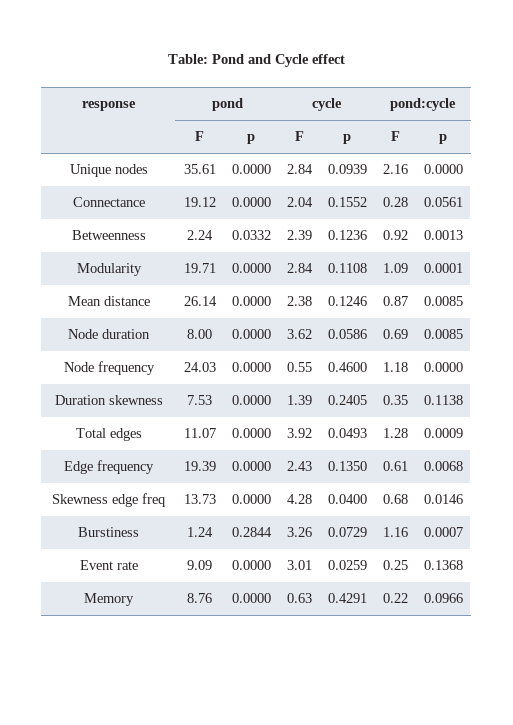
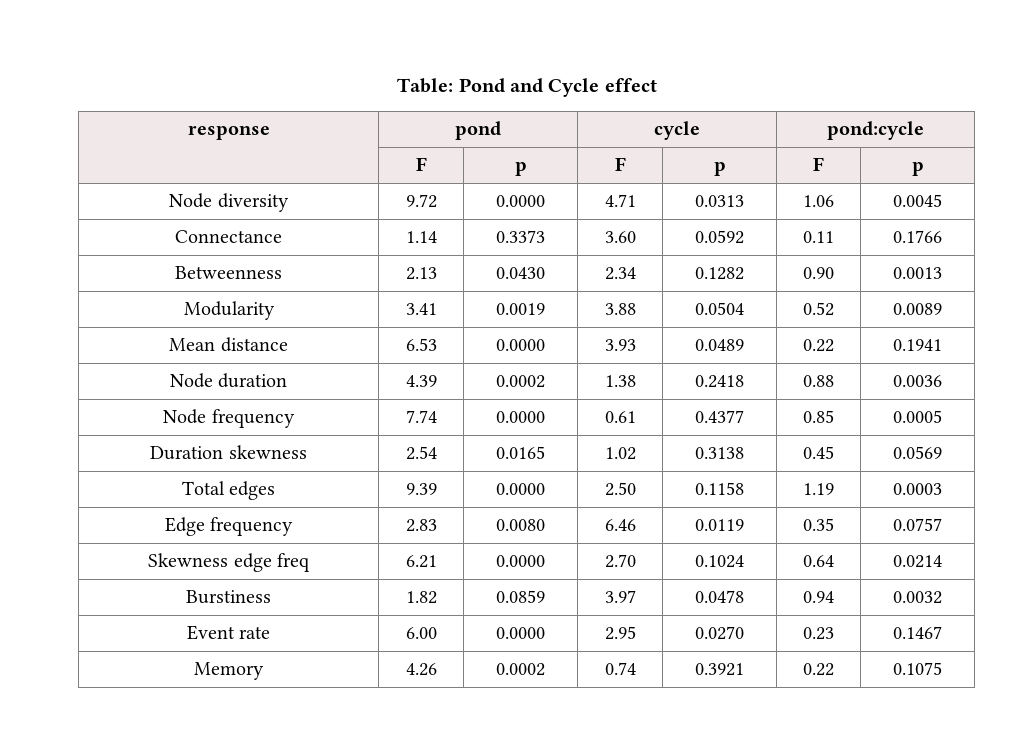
- Unique nodes | 35.61 | 0.0000 | 2.84 | 0.0939 | 2.16 | 0.0000
- Connectance | 19.12 | 0.0000 | 2.04 | 0.1552 | 0.28 | 0.0561
- Betweenness | 2.24 | 0.0332 | 2.39 | 0.1236 | 0.92 | 0.0013
- Modularity | 19.71 | 0.0000 | 2.84 | 0.1108 | 1.09 | 0.0001
+ Node diversity | 9.72 | 0.0000 | 4.71 | 0.0313 | 1.06 | 0.0045
+ Connectance | 1.14 | 0.3373 | 3.60 | 0.0592 | 0.11 | 0.1766
+ Betweenness | 2.13 | 0.0430 | 2.34 | 0.1282 | 0.90 | 0.0013
+ Modularity | 3.41 | 0.0019 | 3.88 | 0.0504 | 0.52 | 0.0089
- Mean distance | 26.14 | 0.0000 | 2.38 | 0.1246 | 0.87 | 0.0085
- Node duration | 8.00 | 0.0000 | 3.62 | 0.0586 | 0.69 | 0.0085
+ Mean distance | 6.53 | 0.0000 | 3.93 | 0.0489 | 0.22 | 0.1941
+ Node duration | 4.39 | 0.0002 | 1.38 | 0.2418 | 0.88 | 0.0036
- Node frequency | 24.03 | 0.0000 | 0.55 | 0.4600 | 1.18 | 0.0000
- Duration skewness | 7.53 | 0.0000 | 1.39 | 0.2405 | 0.35 | 0.1138
+ Node frequency | 7.74 | 0.0000 | 0.61 | 0.4377 | 0.85 | 0.0005
+ Duration skewness | 2.54 | 0.0165 | 1.02 | 0.3138 | 0.45 | 0.0569
- Total edges | 11.07 | 0.0000 | 3.92 | 0.0493 | 1.28 | 0.0009
- Edge frequency | 19.39 | 0.0000 | 2.43 | 0.1350 | 0.61 | 0.0068
+ Total edges | 9.39 | 0.0000 | 2.50 | 0.1158 | 1.19 | 0.0003
+ Edge frequency | 2.83 | 0.0080 | 6.46 | 0.0119 | 0.35 | 0.0757
- Skewness edge freq | 13.73 | 0.0000 | 4.28 | 0.0400 | 0.68 | 0.0146
- Burstiness | 1.24 | 0.2844 | 3.26 | 0.0729 | 1.16 | 0.0007
+ Skewness edge freq | 6.21 | 0.0000 | 2.70 | 0.1024 | 0.64 | 0.0214
+ Burstiness | 1.82 | 0.0859 | 3.97 | 0.0478 | 0.94 | 0.0032
- Event rate | 9.09 | 0.0000 | 3.01 | 0.0259 | 0.25 | 0.1368
- Memory | 8.76 | 0.0000 | 0.63 | 0.4291 | 0.22 | 0.0966
+ Event rate | 6.00 | 0.0000 | 2.95 | 0.0270 | 0.23 | 0.1467
+ Memory | 4.26 | 0.0002 | 0.74 | 0.3921 | 0.22 | 0.1075

